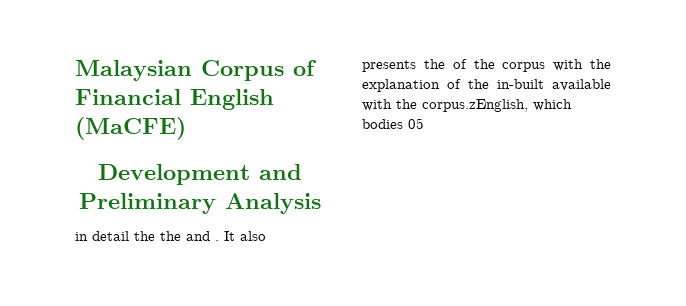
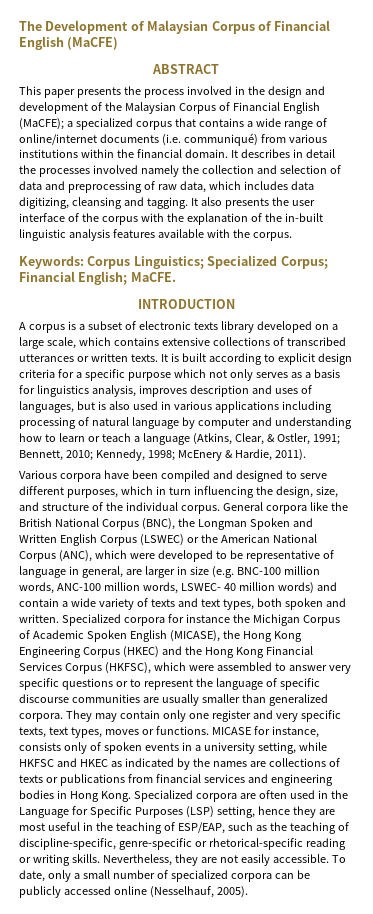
- Malaysian Corpus of Financial English (MaCFE)
+ The Development of Malaysian Corpus of Financial English (MaCFE)
- Development and Preliminary Analysis
- in detail the the and .
+ ABSTRACT
+ This paper presents the process involved in the design and development of the Malaysian Corpus of Financial English (MaCFE); a specialized corpus that contains a wide range of online/internet documents (i.e. communiqué) from various institutions within the financial domain. It describes in detail the processes involved namely the collection and selection of data and preprocessing of raw data, which includes data digitizing, cleansing and tagging.
- It also presents the of the corpus with the explanation of the in-built available with the corpus.zEnglish, which bodies 05
+ It also presents the user interface of the corpus with the explanation of the in-built linguistic analysis features available with the corpus.
+ Keywords: Corpus Linguistics; Specialized Corpus; Financial English; MaCFE.
+ INTRODUCTION
+ A corpus is a subset of electronic texts library developed on a large scale, which contains extensive collections of transcribed utterances or written texts. It is built according to explicit design criteria for a specific purpose which not only serves as a basis for linguistics analysis, improves description and uses of languages, but is also used in various applications including processing of natural language by computer and understanding how to learn or teach a language (Atkins, Clear, & Ostler, 1991; Bennett, 2010; Kennedy, 1998; McEnery & Hardie, 2011).
+ Various corpora have been compiled and designed to serve different purposes, which in turn influencing the design, size, and structure of the individual corpus. General corpora like the British National Corpus (BNC), the Longman Spoken and Written English Corpus (LSWEC) or the American National Corpus (ANC), which were developed to be representative of language in general, are larger in size (e.g. BNC-100 million words, ANC-100 million words, LSWEC- 40 million words) and contain a wide variety of texts and text types, both spoken and written. Specialized corpora for instance the Michigan Corpus of Academic Spoken English (MICASE), the Hong Kong Engineering Corpus (HKEC) and the Hong Kong Financial Services Corpus (HKFSC), which were assembled to answer very specific questions or to represent the language of specific discourse communities are usually smaller than generalized corpora. They may contain only one register and very specific texts, text types, moves or functions. MICASE for instance, consists only of spoken events in a university setting, while HKFSC and HKEC as indicated by the names are collections of texts or publications from financial services and engineering bodies in Hong Kong. Specialized corpora are often used in the Language for Specific Purposes (LSP) setting, hence they are most useful in the teaching of ESP/EAP, such as the teaching of discipline-specific, genre-specific or rhetorical-specific reading or writing skills. Nevertheless, they are not easily accessible. To date, only a small number of specialized corpora can be publicly accessed online (Nesselhauf, 2005).

